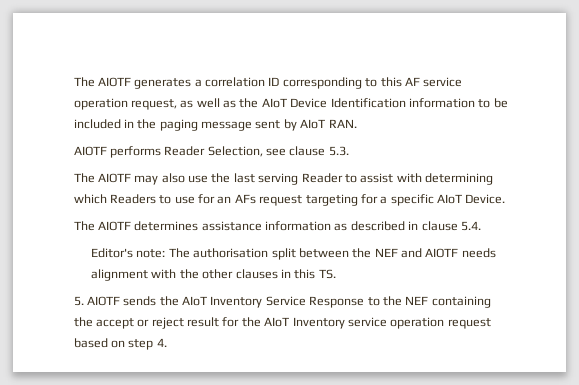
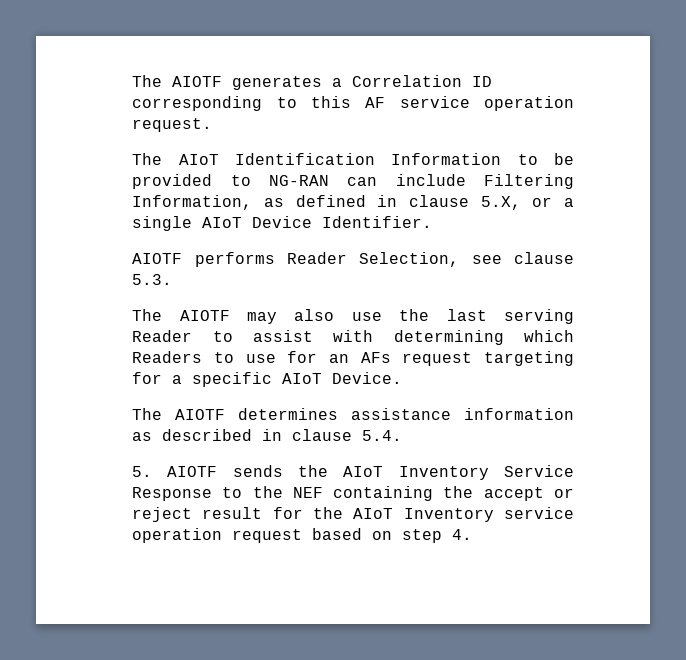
- The AIOTF generates a correlation ID corresponding to this AF service operation request, as well as the AIoT Device Identification information to be included in the paging message sent by AIoT RAN.
+ The AIOTF generates a Correlation ID corresponding to this AF service operation request.
+ The AIoT Identification Information to be provided to NG-RAN can include Filtering Information, as defined in clause 5.X, or a single AIoT Device Identifier.
- Editor's note: The authorisation split between the NEF and AIOTF needs alignment with the other clauses in this TS.

